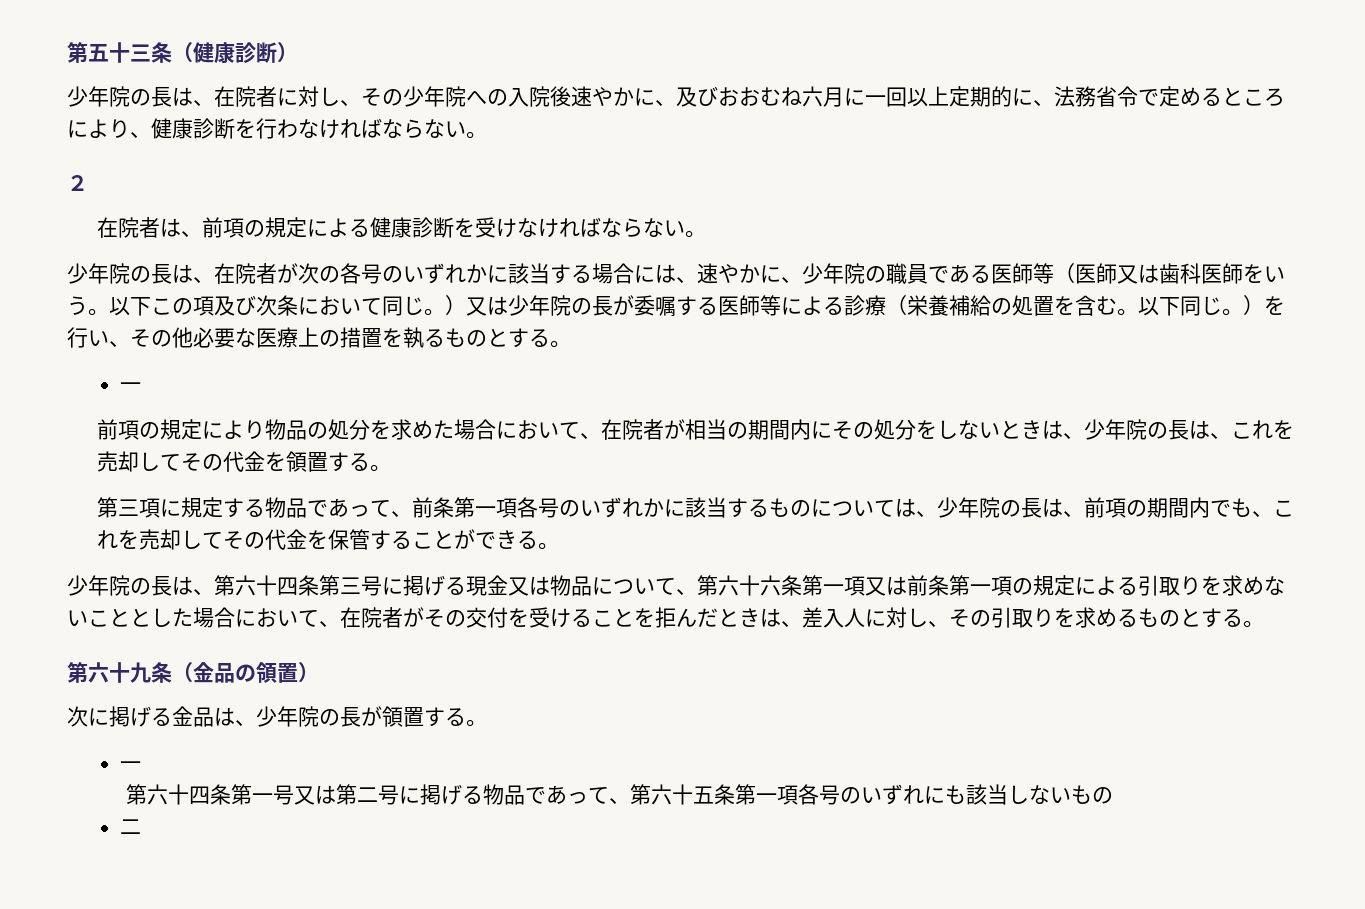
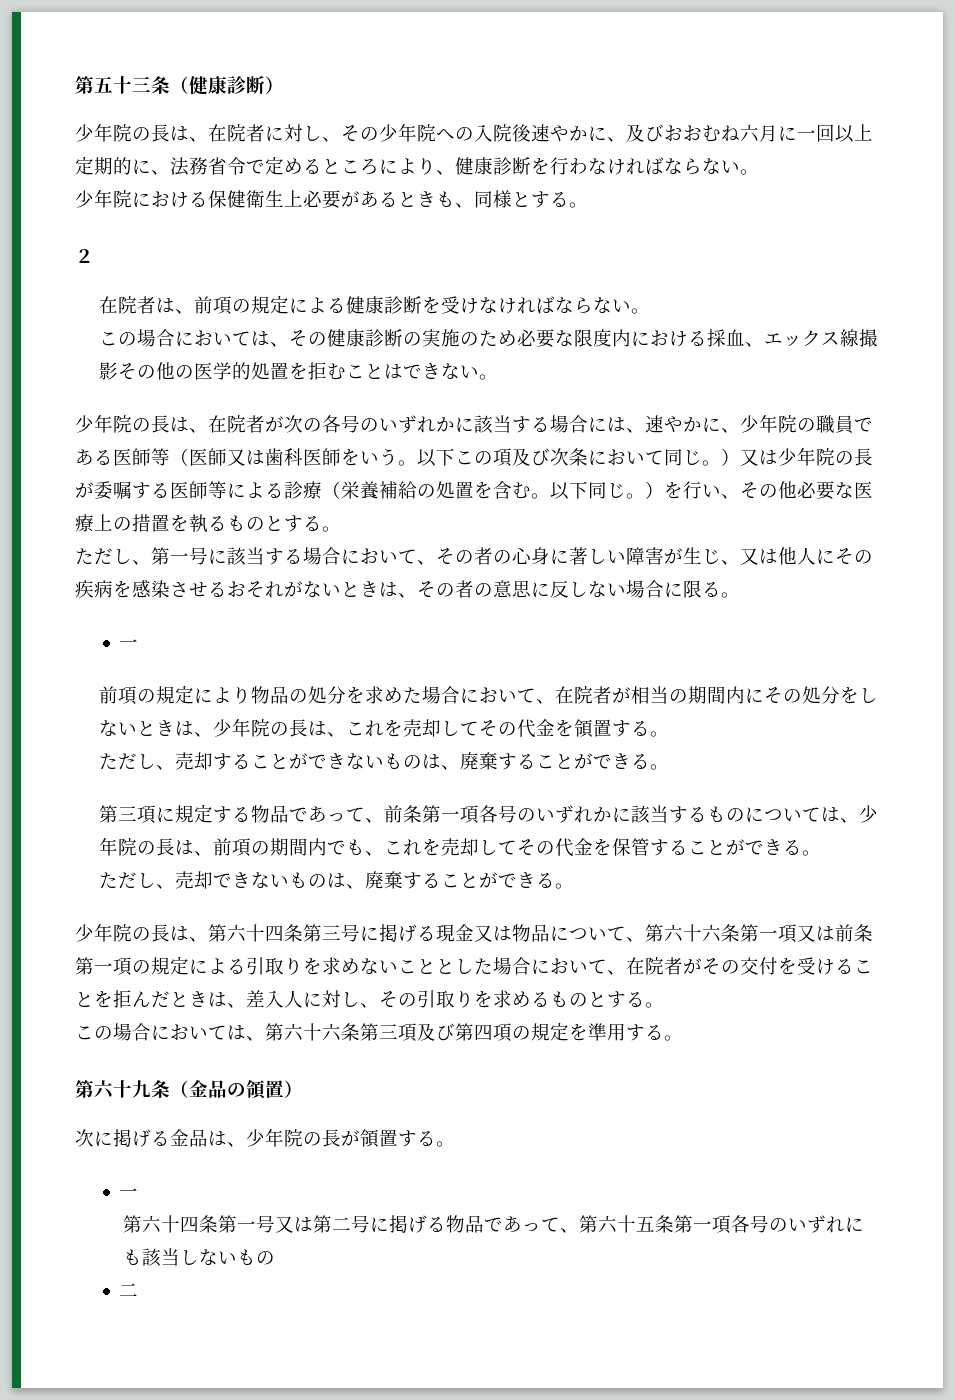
+ 少年院における保健衛生上必要があるときも、同様とする。
+ この場合においては、その健康診断の実施のため必要な限度内における採血、エックス線撮影その他の医学的処置を拒むことはできない。
+ ただし、第一号に該当する場合において、その者の心身に著しい障害が生じ、又は他人にその疾病を感染させるおそれがないときは、その者の意思に反しない場合に限る。
+ ただし、売却することができないものは、廃棄することができる。
+ ただし、売却できないものは、廃棄することができる。
+ この場合においては、第六十六条第三項及び第四項の規定を準用する。

